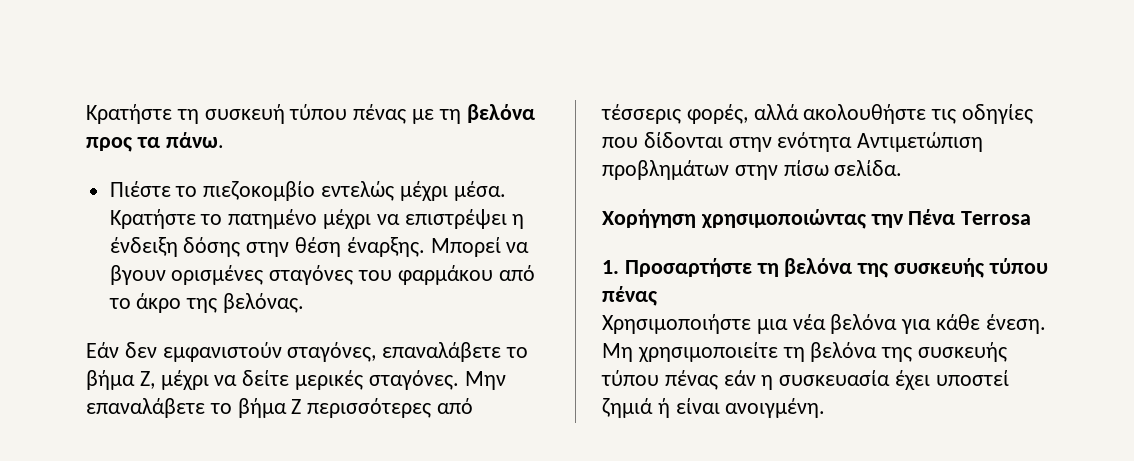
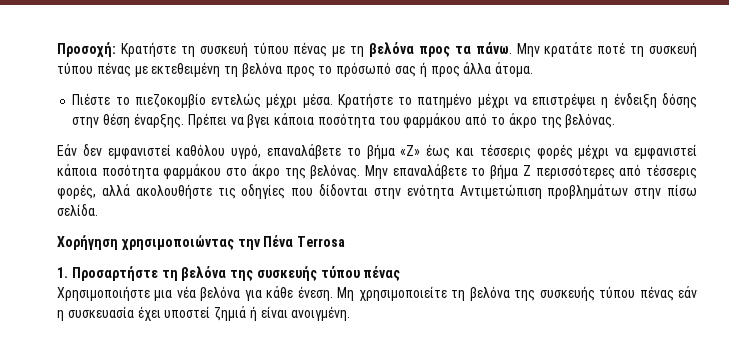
- Κρατήστε τη συσκευή τύπου πένας με τη βελόνα προς τα πάνω.
+ Προσοχή: Κρατήστε τη συσκευή τύπου πένας με τη βελόνα προς τα πάνω. Μην κρατάτε ποτέ τη συσκευή τύπου πένας με εκτεθειμένη τη βελόνα προς το πρόσωπό σας ή προς άλλα άτομα.
- Μπορεί να βγουν ορισμένες σταγόνες του φαρμάκου από το άκρο της βελόνας.
+ Πρέπει να βγει κάποια ποσότητα του φαρμάκου από το άκρο της βελόνας.
- Εάν δεν εμφανιστούν σταγόνες, επαναλάβετε το βήμα Ζ, μέχρι να δείτε μερικές σταγόνες.
+ Εάν δεν εμφανιστεί καθόλου υγρό, επαναλάβετε το βήμα «Ζ» έως και τέσσερις φορές μέχρι να εμφανιστεί κάποια ποσότητα φαρμάκου στο άκρο της βελόνας.

